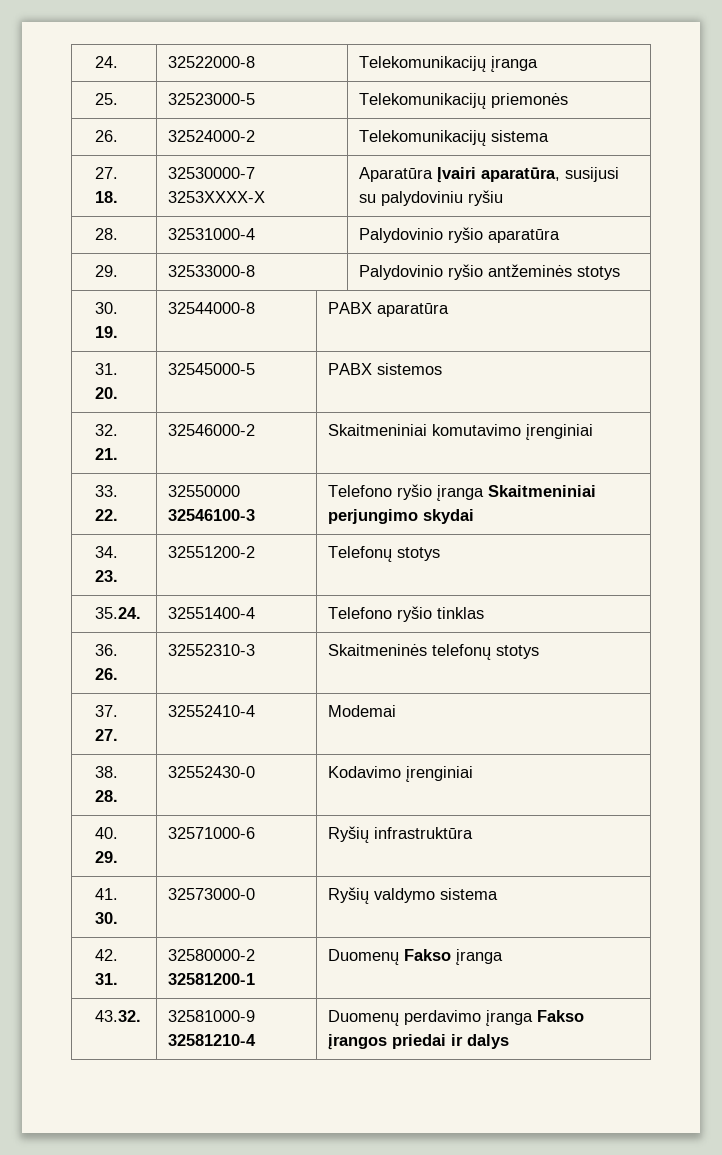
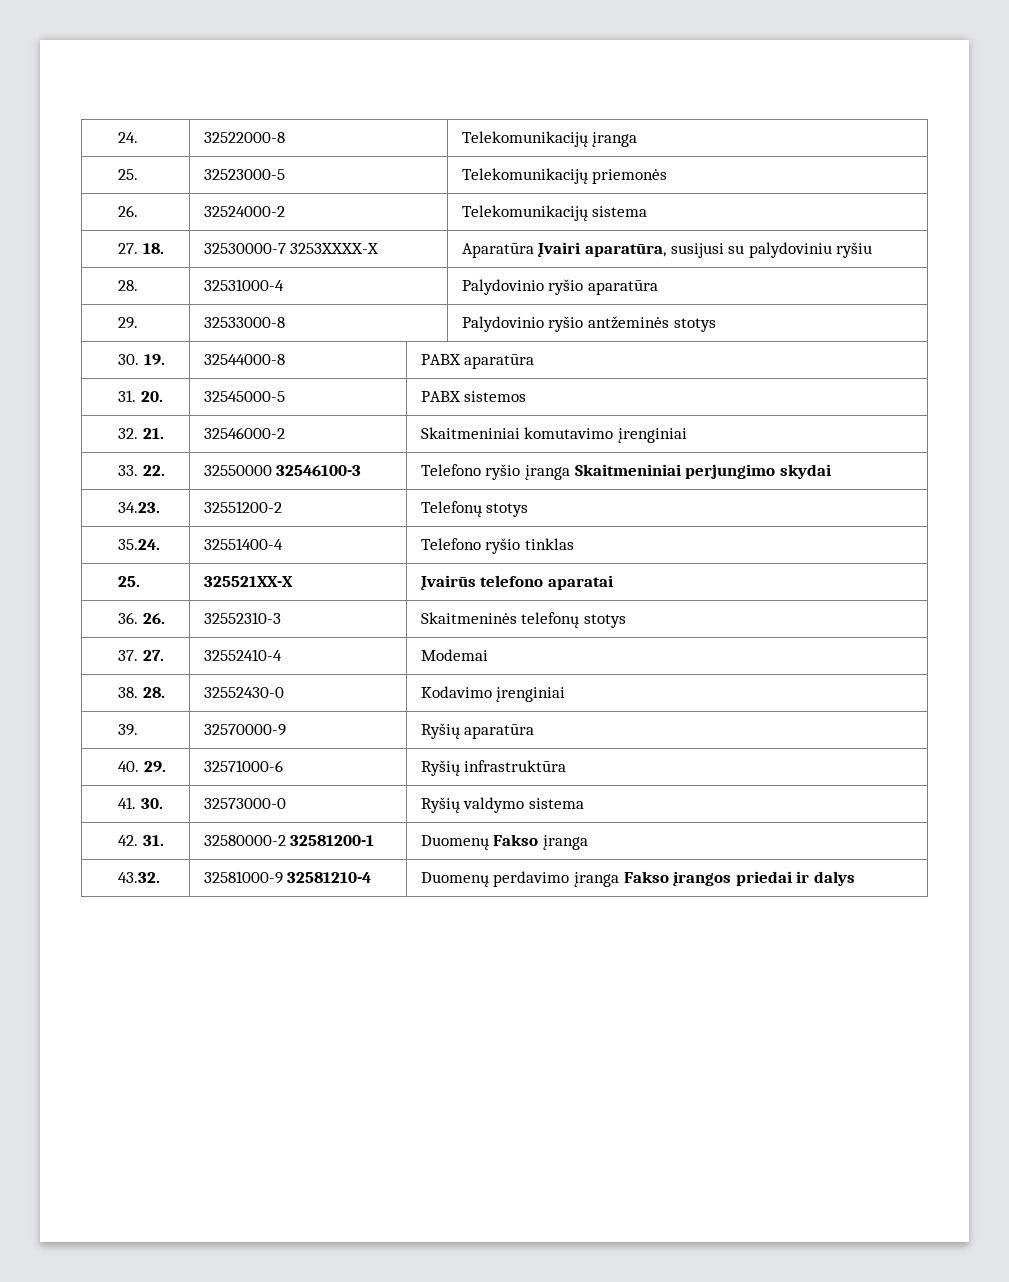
- 34. 23. | 32551200-2 | Telefonų stotys
+ 34.23. | 32551200-2 | Telefonų stotys
+ 25. | 325521XX-X | Įvairūs telefono aparatai
+ 39. | 32570000-9 | Ryšių aparatūra

